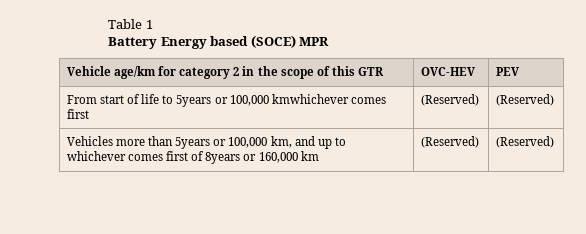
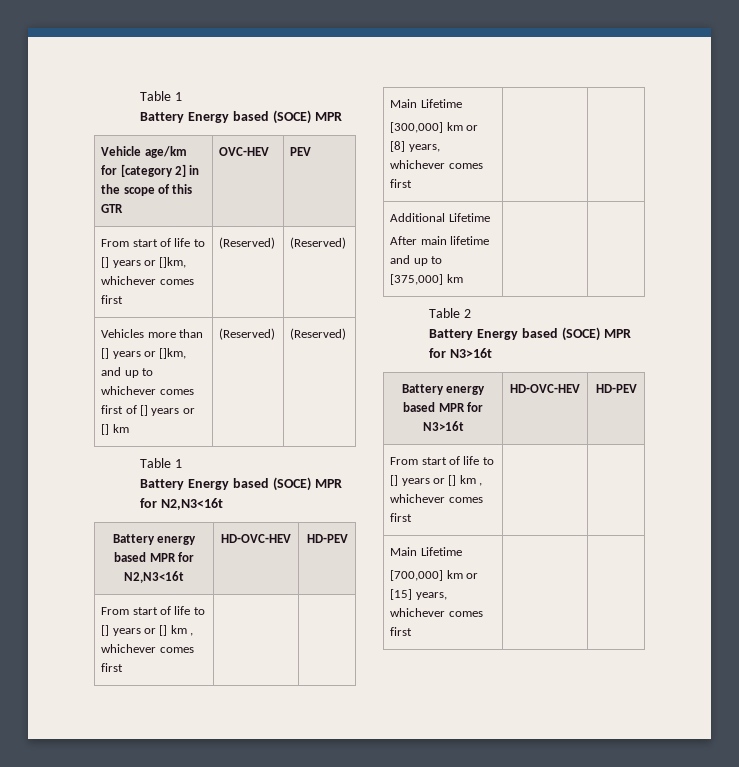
- Vehicle age/km for category 2 in the scope of this GTR | OVC-HEV | PEV
+ Vehicle age/km for [category 2] in the scope of this GTR | OVC-HEV | PEV
- From start of life to 5years or 100,000 kmwhichever comes first | (Reserved) | (Reserved)
+ From start of life to [] years or []km, whichever comes first | (Reserved) | (Reserved)
- Vehicles more than 5years or 100,000 km, and up to whichever comes first of 8years or 160,000 km | (Reserved) | (Reserved)
+ Vehicles more than [] years or []km, and up to whichever comes first of [] years or [] km | (Reserved) | (Reserved)
+ Table 1
+ Battery Energy based (SOCE) MPR for N2,N3<16t
+ Battery energy based MPR for N2,N3<16t | HD-OVC-HEV | HD-PEV
+ From start of life to [] years or [] km , whichever comes first | |
+ Main Lifetime
+ [300,000] km or [8] years, whichever comes first | |
+ Additional Lifetime
+ After main lifetime and up to [375,000] km | |
+ Table 2
+ Battery Energy based (SOCE) MPR for N3>16t
+ Battery energy based MPR for N3>16t | HD-OVC-HEV | HD-PEV
+ From start of life to [] years or [] km , whichever comes first | |
+ Main Lifetime
+ [700,000] km or [15] years, whichever comes first | |

